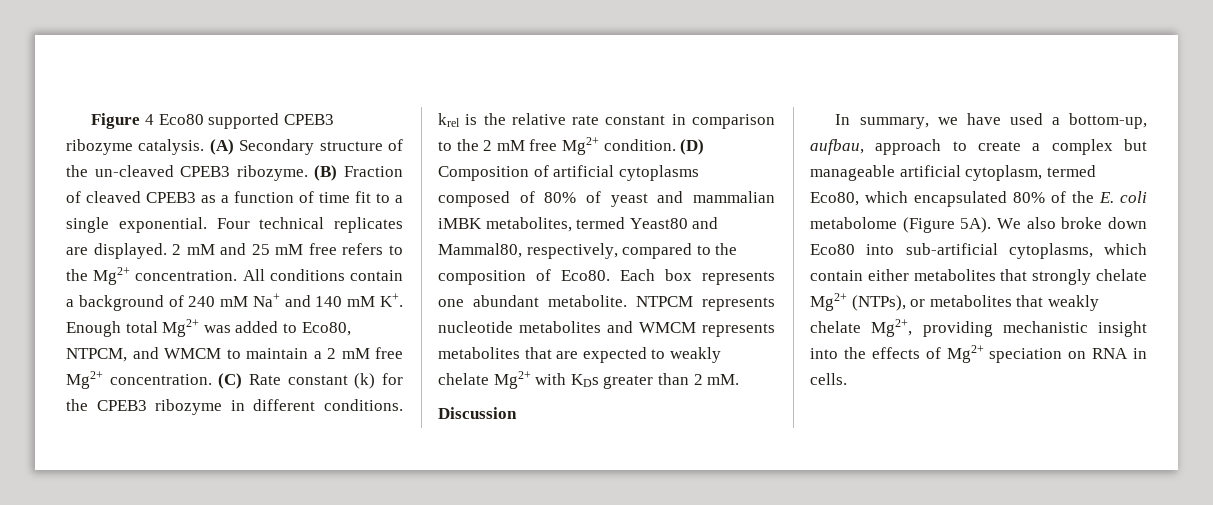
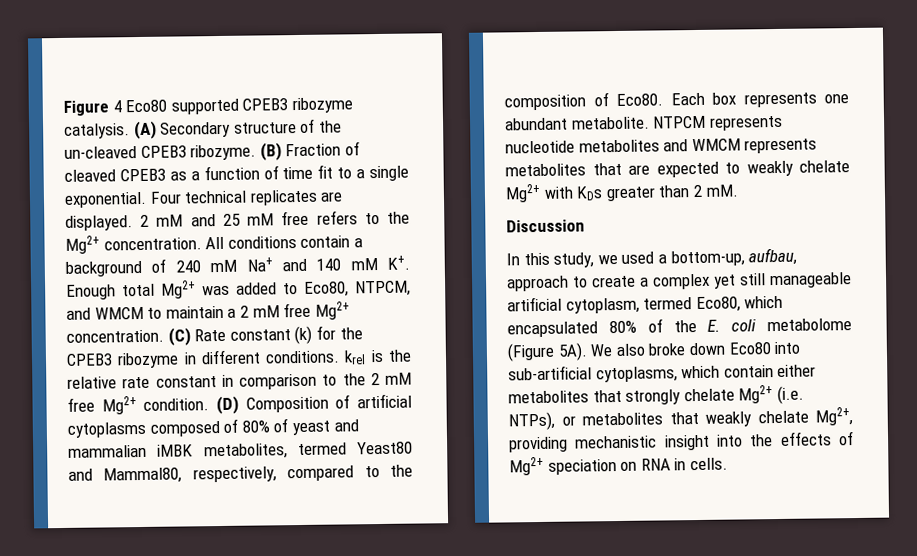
- In summary, we have used a bottom-up, aufbau, approach to create a complex but manageable artificial cytoplasm, termed Eco80, which encapsulated 80% of the E. coli metabolome (Figure 5A).
+ In this study, we used a bottom-up, aufbau, approach to create a complex yet still manageable artificial cytoplasm, termed Eco80, which encapsulated 80% of the E. coli metabolome (Figure 5A).
- We also broke down Eco80 into sub-artificial cytoplasms, which contain either metabolites that strongly chelate Mg2+ (NTPs), or metabolites that weakly chelate Mg2+, providing mechanistic insight into the effects of Mg2+ speciation on RNA in cells.
+ We also broke down Eco80 into sub-artificial cytoplasms, which contain either metabolites that strongly chelate Mg2+ (i.e. NTPs), or metabolites that weakly chelate Mg2+, providing mechanistic insight into the effects of Mg2+ speciation on RNA in cells.

